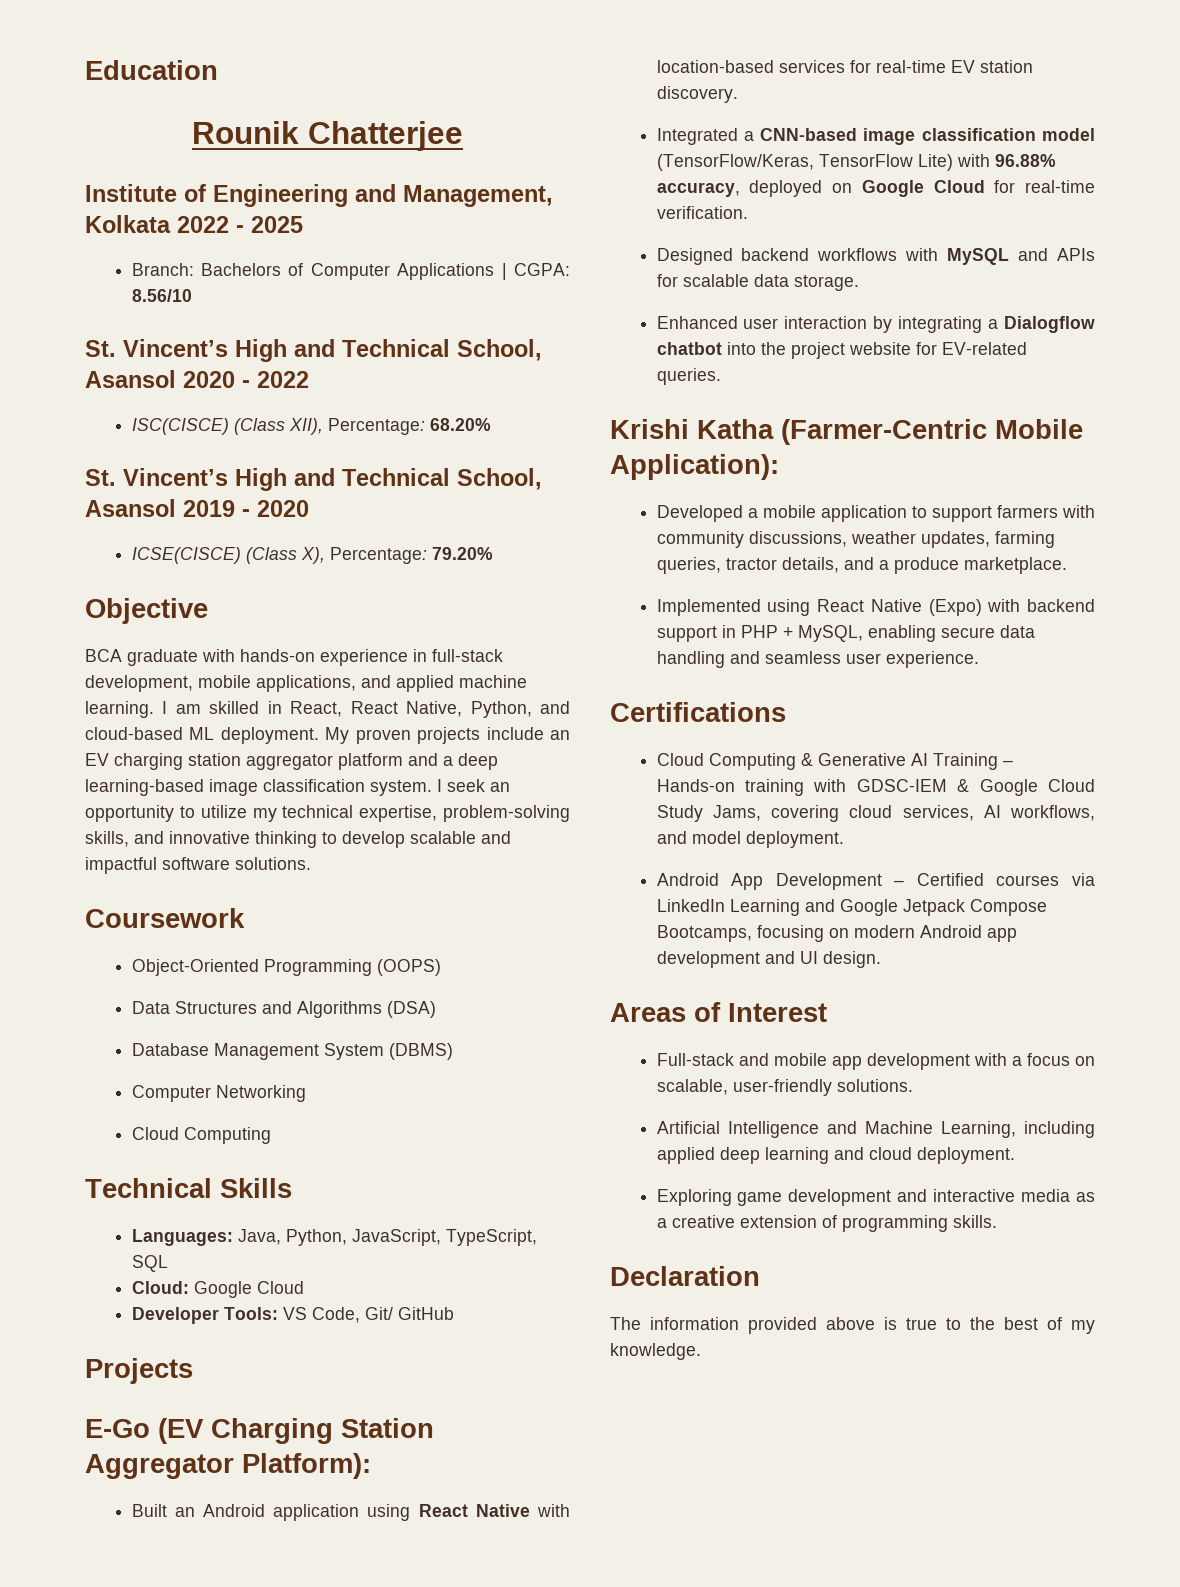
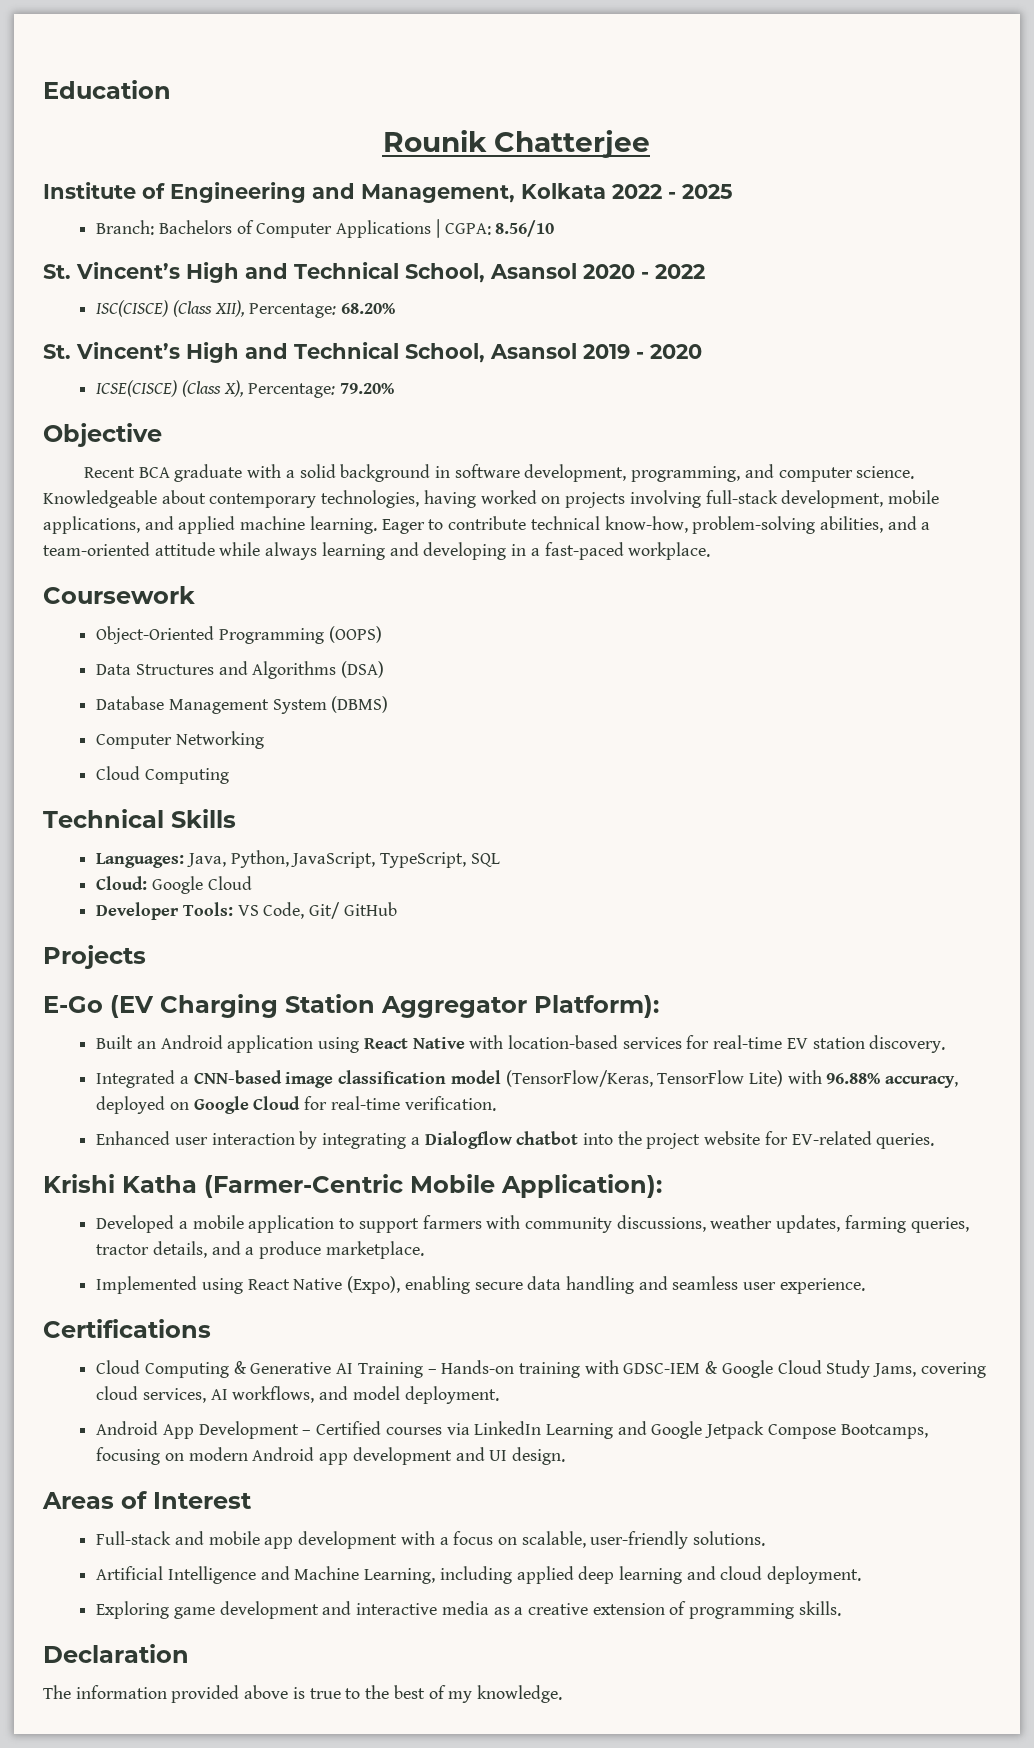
- BCA graduate with hands-on experience in full-stack development, mobile applications, and applied machine learning.
+ Recent BCA graduate with a solid background in software development, programming, and computer science. Knowledgeable about contemporary technologies, having worked on projects involving full-stack development, mobile applications, and applied machine learning.
- I am skilled in React, React Native, Python, and cloud-based ML deployment. My proven projects include an EV charging station aggregator platform and a deep learning-based image classification system. I seek an opportunity to utilize my technical expertise, problem-solving skills, and innovative thinking to develop scalable and impactful software solutions.
+ Eager to contribute technical know-how, problem-solving abilities, and a team-oriented attitude while always learning and developing in a fast-paced workplace.
- Designed backend workflows with MySQL and APIs for scalable data storage.
- Implemented using React Native (Expo) with backend support in PHP + MySQL, enabling secure data handling and seamless user experience.
+ Implemented using React Native (Expo), enabling secure data handling and seamless user experience.

